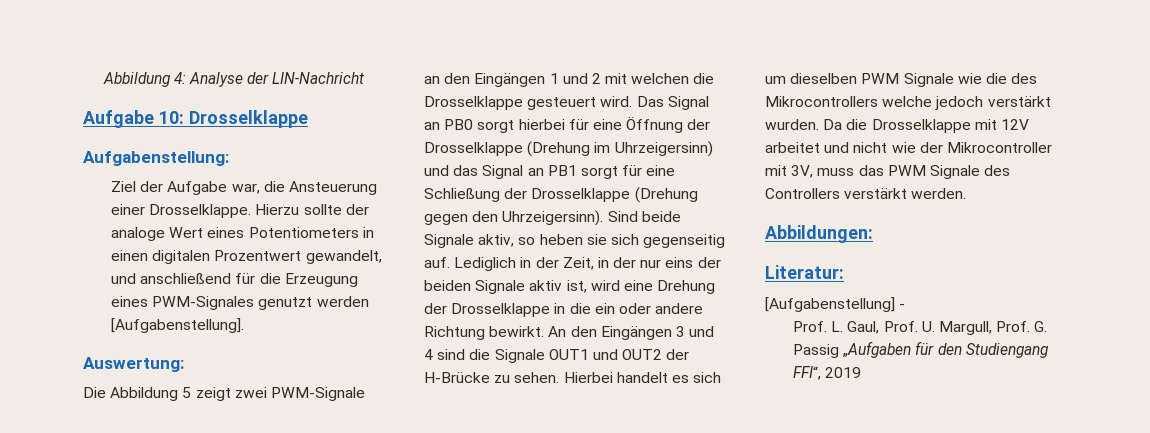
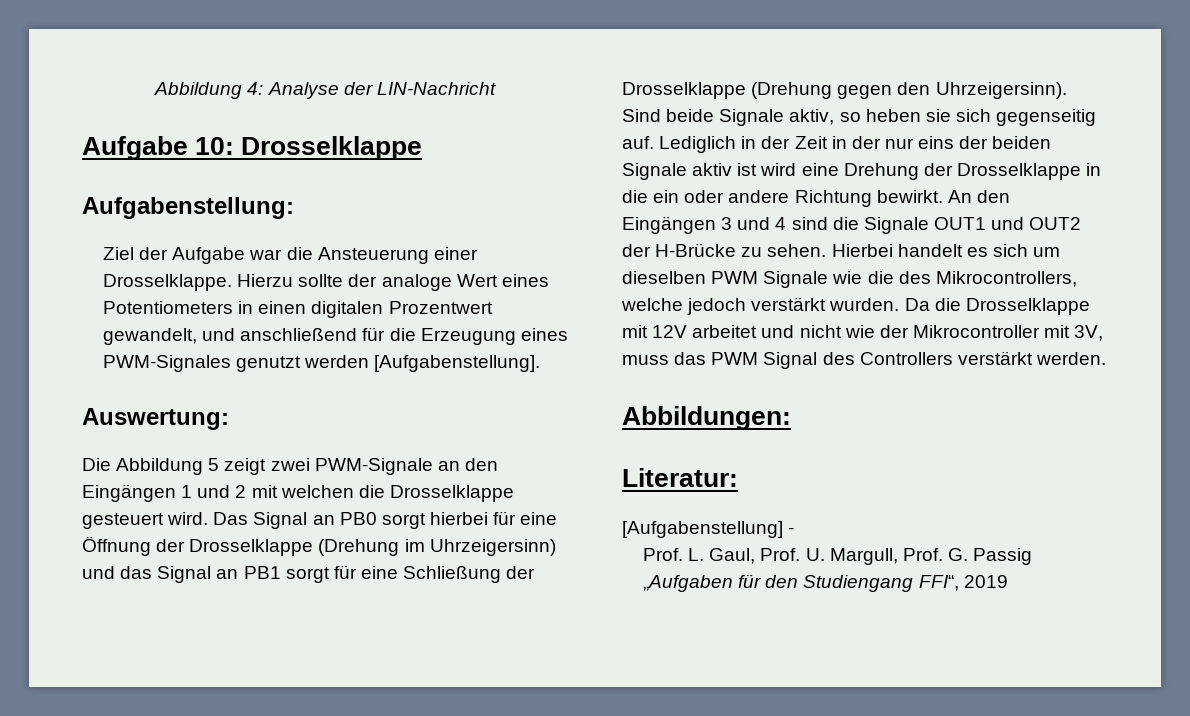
- Ziel der Aufgabe war, die Ansteuerung einer Drosselklappe.
+ Ziel der Aufgabe war die Ansteuerung einer Drosselklappe.
- Lediglich in der Zeit, in der nur eins der beiden Signale aktiv ist, wird eine Drehung der Drosselklappe in die ein oder andere Richtung bewirkt.
+ Lediglich in der Zeit in der nur eins der beiden Signale aktiv ist wird eine Drehung der Drosselklappe in die ein oder andere Richtung bewirkt.
- Hierbei handelt es sich um dieselben PWM Signale wie die des Mikrocontrollers welche jedoch verstärkt wurden.
+ Hierbei handelt es sich um dieselben PWM Signale wie die des Mikrocontrollers, welche jedoch verstärkt wurden.
- Da die Drosselklappe mit 12V arbeitet und nicht wie der Mikrocontroller mit 3V, muss das PWM Signale des Controllers verstärkt werden.
+ Da die Drosselklappe mit 12V arbeitet und nicht wie der Mikrocontroller mit 3V, muss das PWM Signal des Controllers verstärkt werden.

